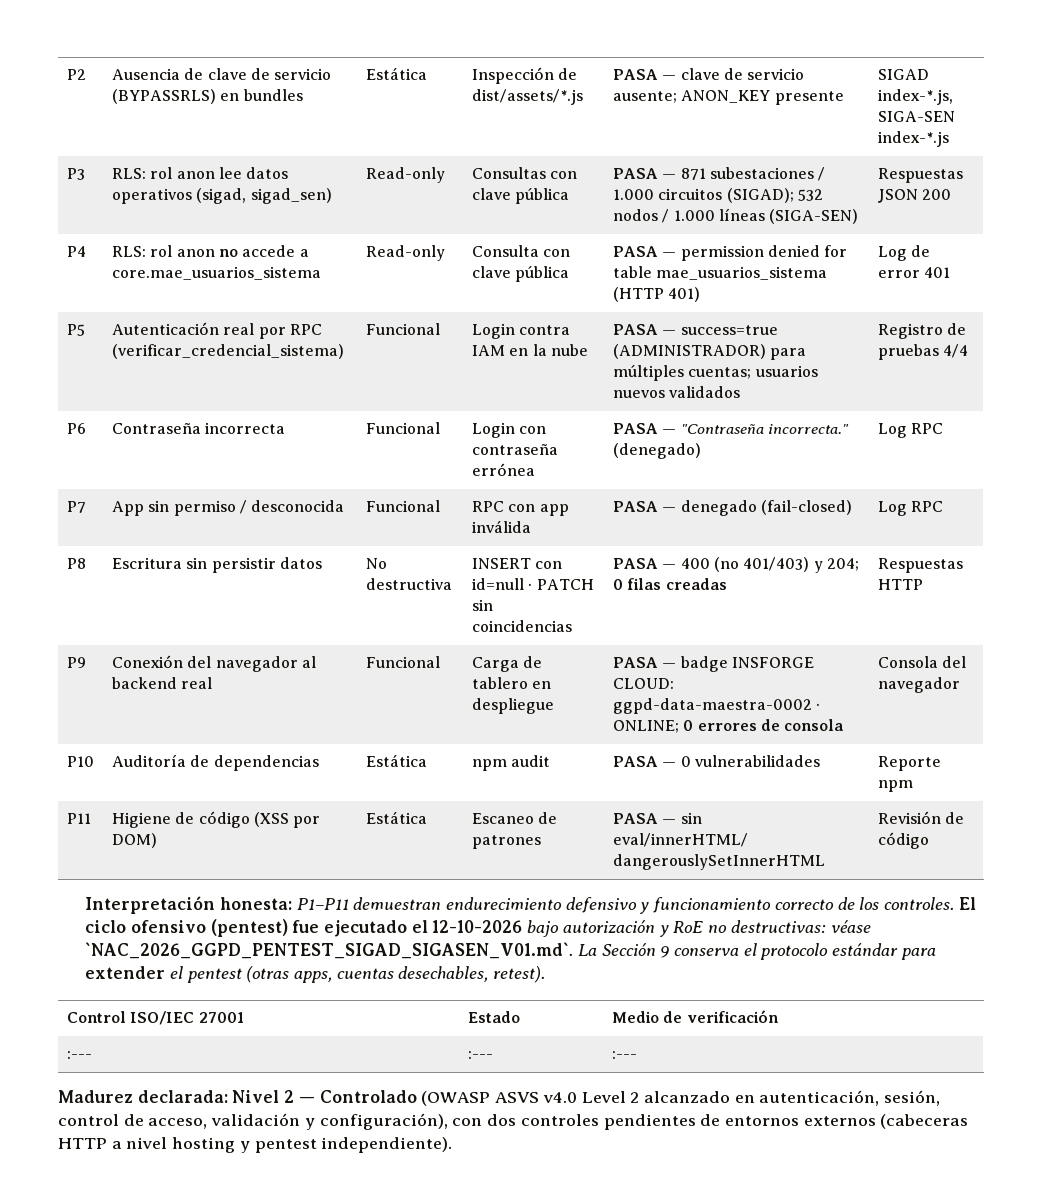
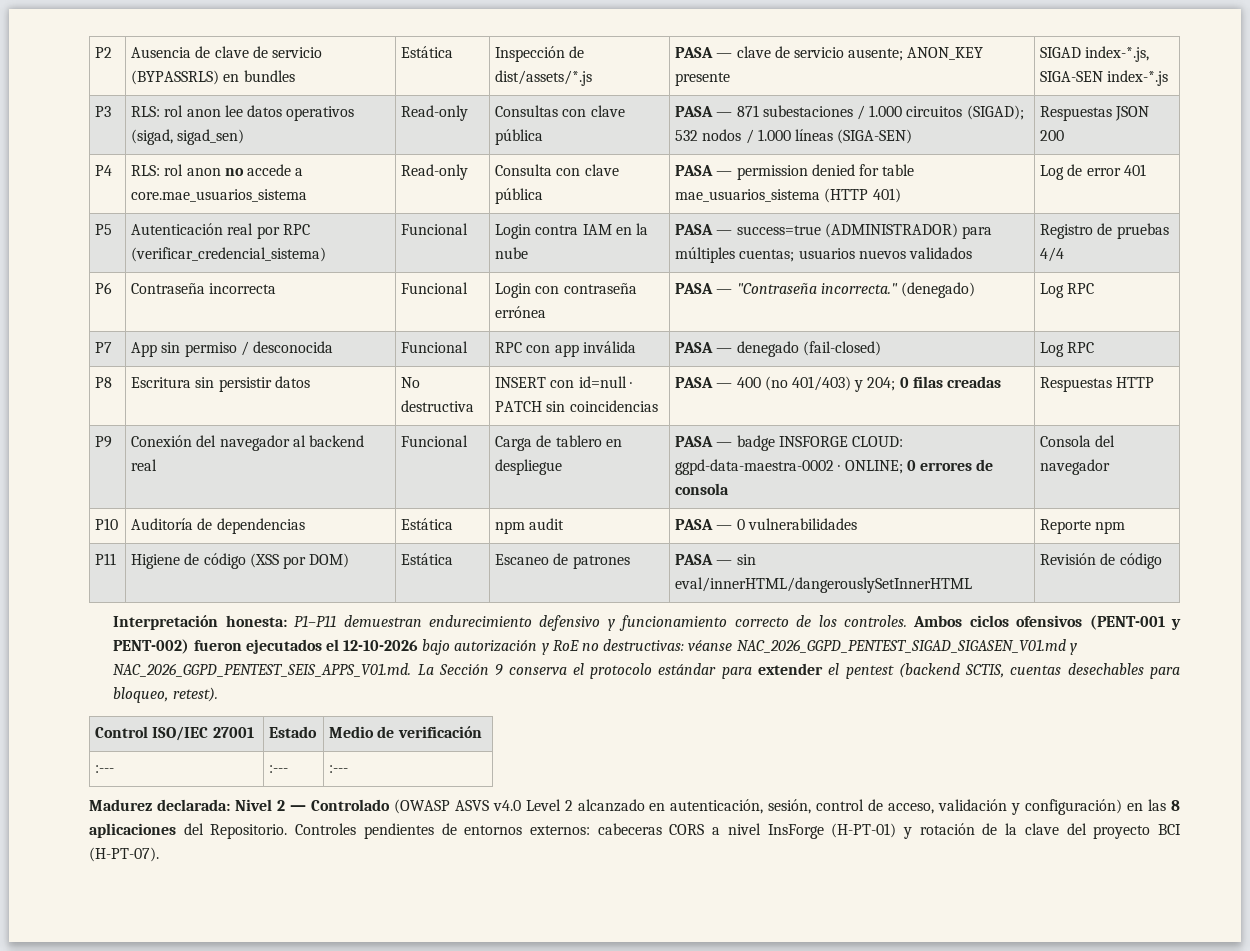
- El ciclo ofensivo (pentest) fue ejecutado el 12-10-2026 bajo autorización y RoE no destructivas: véase `NAC_2026_GGPD_PENTEST_SIGAD_SIGASEN_V01.md`. La Sección 9 conserva el protocolo estándar para extender el pentest (otras apps, cuentas desechables, retest).
+ Ambos ciclos ofensivos (PENT-001 y PENT-002) fueron ejecutados el 12-10-2026 bajo autorización y RoE no destructivas: véanse NAC_2026_GGPD_PENTEST_SIGAD_SIGASEN_V01.md y NAC_2026_GGPD_PENTEST_SEIS_APPS_V01.md. La Sección 9 conserva el protocolo estándar para extender el pentest (backend SCTIS, cuentas desechables para bloqueo, retest).
- Madurez declarada: Nivel 2 — Controlado (OWASP ASVS v4.0 Level 2 alcanzado en autenticación, sesión, control de acceso, validación y configuración), con dos controles pendientes de entornos externos (cabeceras HTTP a nivel hosting y pentest independiente).
+ Madurez declarada: Nivel 2 — Controlado (OWASP ASVS v4.0 Level 2 alcanzado en autenticación, sesión, control de acceso, validación y configuración) en las 8 aplicaciones del Repositorio. Controles pendientes de entornos externos: cabeceras CORS a nivel InsForge (H-PT-01) y rotación de la clave del proyecto BCI (H-PT-07).

